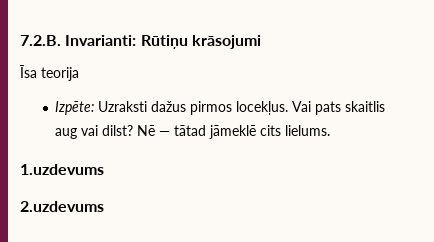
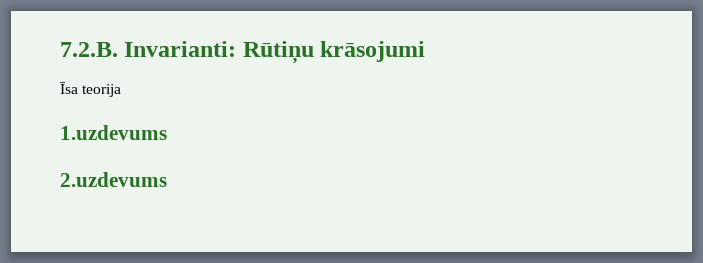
- Izpēte: Uzraksti dažus pirmos locekļus. Vai pats skaitlis aug vai dilst? Nē — tātad jāmeklē cits lielums.

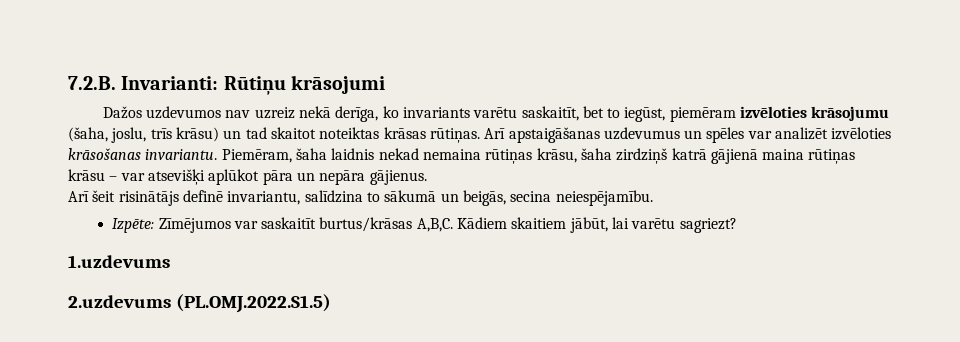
- Īsa teorija
+ Dažos uzdevumos nav uzreiz nekā derīga, ko invariants varētu saskaitīt, bet to iegūst, piemēram izvēloties krāsojumu (šaha, joslu, trīs krāsu) un tad skaitot noteiktas krāsas rūtiņas. Arī apstaigāšanas uzdevumus un spēles var analizēt izvēloties krāsošanas invariantu. Piemēram, šaha laidnis nekad nemaina rūtiņas krāsu, šaha zirdziņš katrā gājienā maina rūtiņas krāsu – var atsevišķi aplūkot pāra un nepāra gājienus.
+ Arī šeit risinātājs definē invariantu, salīdzina to sākumā un beigās, secina neiespējamību.
+ Izpēte: Zīmējumos var saskaitīt burtus/krāsas A,B,C. Kādiem skaitiem jābūt, lai varētu sagriezt?
- 2.uzdevums
+ 2.uzdevums (PL.OMJ.2022.S1.5)

